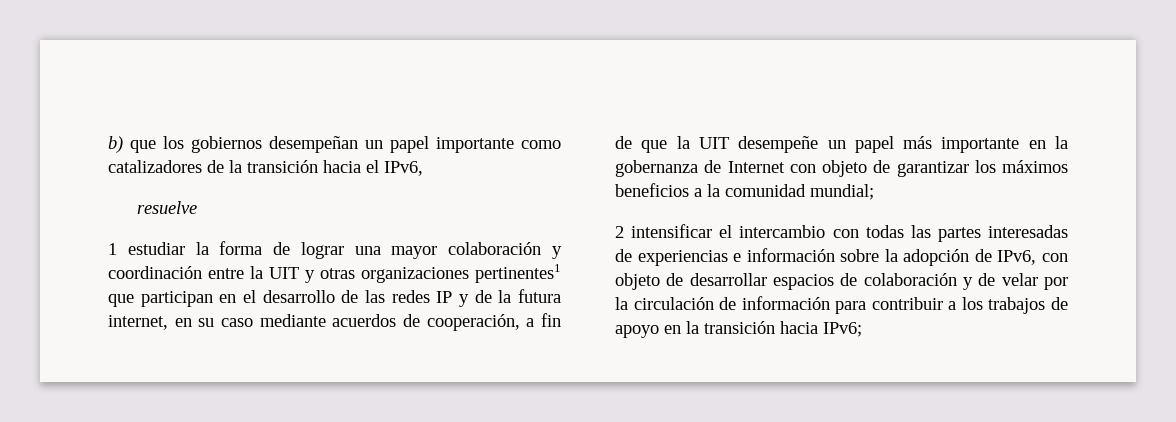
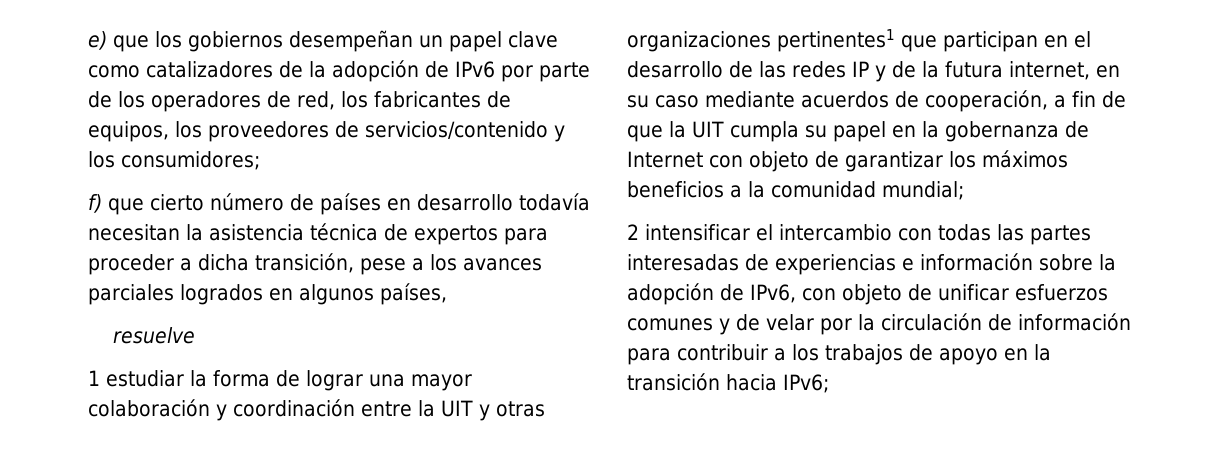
- b) que los gobiernos desempeñan un papel importante como catalizadores de la transición hacia el IPv6,
+ e) que los gobiernos desempeñan un papel clave como catalizadores de la adopción de IPv6 por parte de los operadores de red, los fabricantes de equipos, los proveedores de servicios/contenido y los consumidores;
+ f) que cierto número de países en desarrollo todavía necesitan la asistencia técnica de expertos para proceder a dicha transición, pese a los avances parciales logrados en algunos países,
- 1 estudiar la forma de lograr una mayor colaboración y coordinación entre la UIT y otras organizaciones pertinentes1 que participan en el desarrollo de las redes IP y de la futura internet, en su caso mediante acuerdos de cooperación, a fin de que la UIT desempeñe un papel más importante en la gobernanza de Internet con objeto de garantizar los máximos beneficios a la comunidad mundial;
+ 1 estudiar la forma de lograr una mayor colaboración y coordinación entre la UIT y otras organizaciones pertinentes1 que participan en el desarrollo de las redes IP y de la futura internet, en su caso mediante acuerdos de cooperación, a fin de que la UIT cumpla su papel en la gobernanza de Internet con objeto de garantizar los máximos beneficios a la comunidad mundial;
- 2 intensificar el intercambio con todas las partes interesadas de experiencias e información sobre la adopción de IPv6, con objeto de desarrollar espacios de colaboración y de velar por la circulación de información para contribuir a los trabajos de apoyo en la transición hacia IPv6;
+ 2 intensificar el intercambio con todas las partes interesadas de experiencias e información sobre la adopción de IPv6, con objeto de unificar esfuerzos comunes y de velar por la circulación de información para contribuir a los trabajos de apoyo en la transición hacia IPv6;

